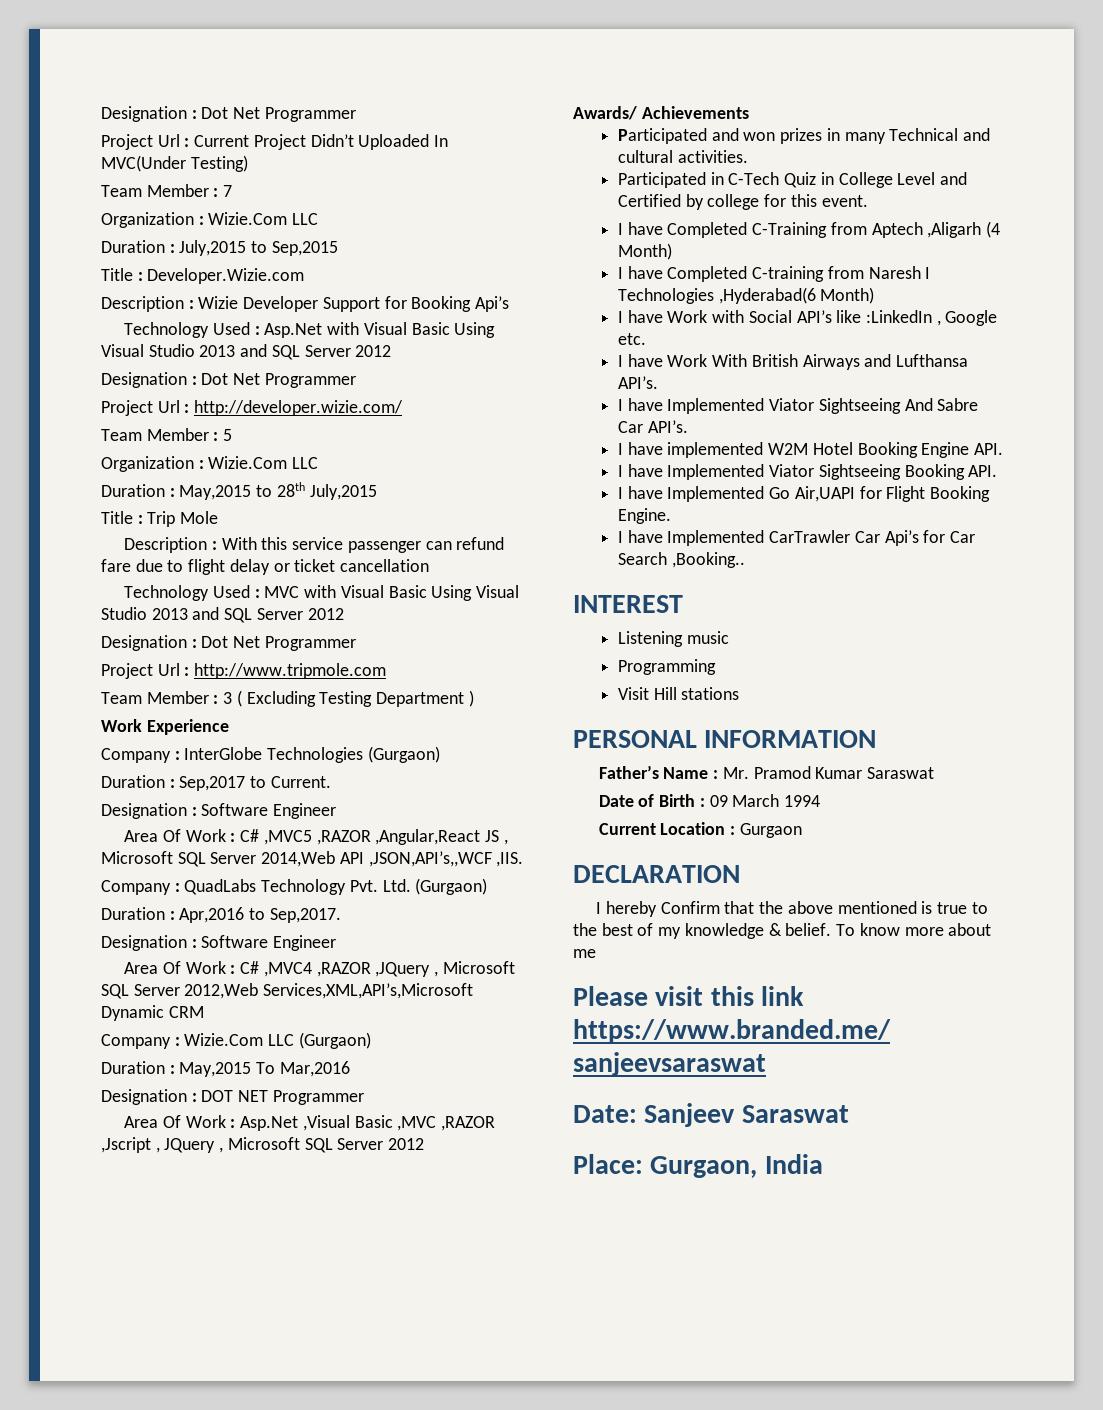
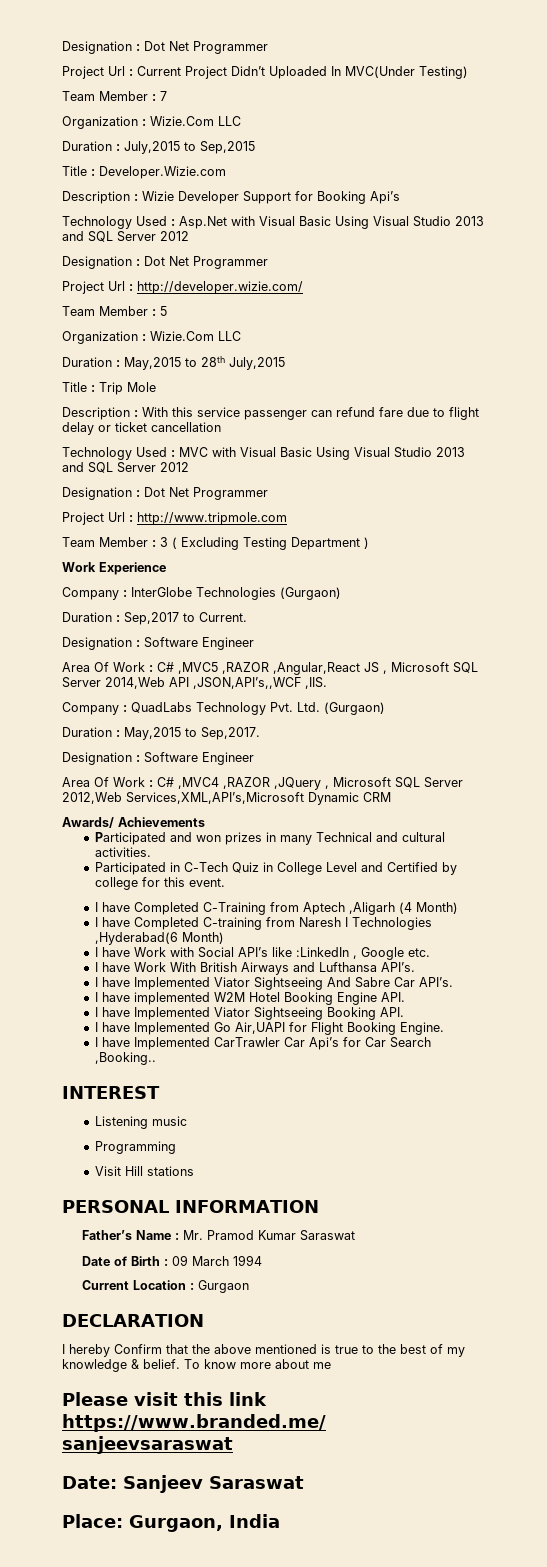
- Duration : Apr,2016 to Sep,2017.
+ Duration : May,2015 to Sep,2017.
- Company : Wizie.Com LLC (Gurgaon)
- Duration : May,2015 To Mar,2016
- Designation : DOT NET Programmer
- Area Of Work : Asp.Net ,Visual Basic ,MVC ,RAZOR ,Jscript , JQuery , Microsoft SQL Server 2012

